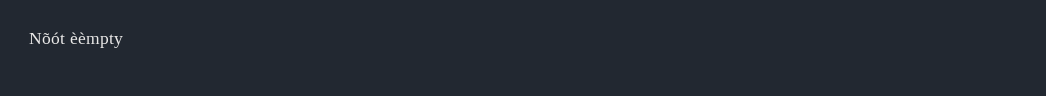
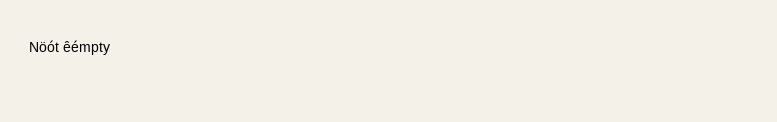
- Nõót èèmpty
+ Nöót êémpty

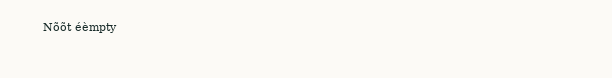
- Nöót êémpty
+ Nõõt éèmpty

